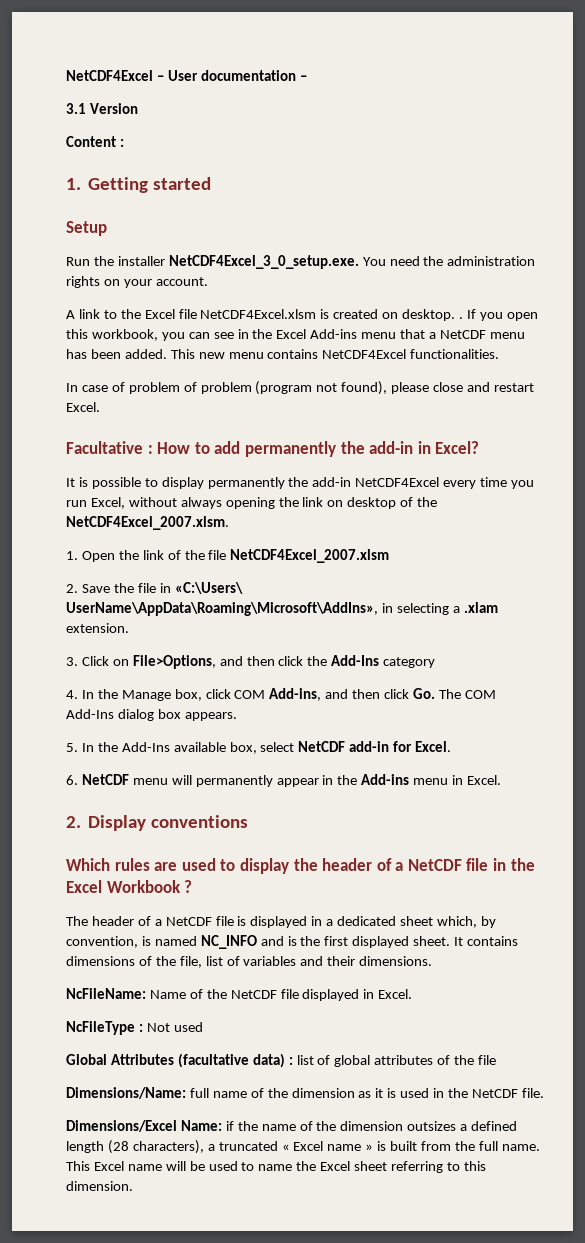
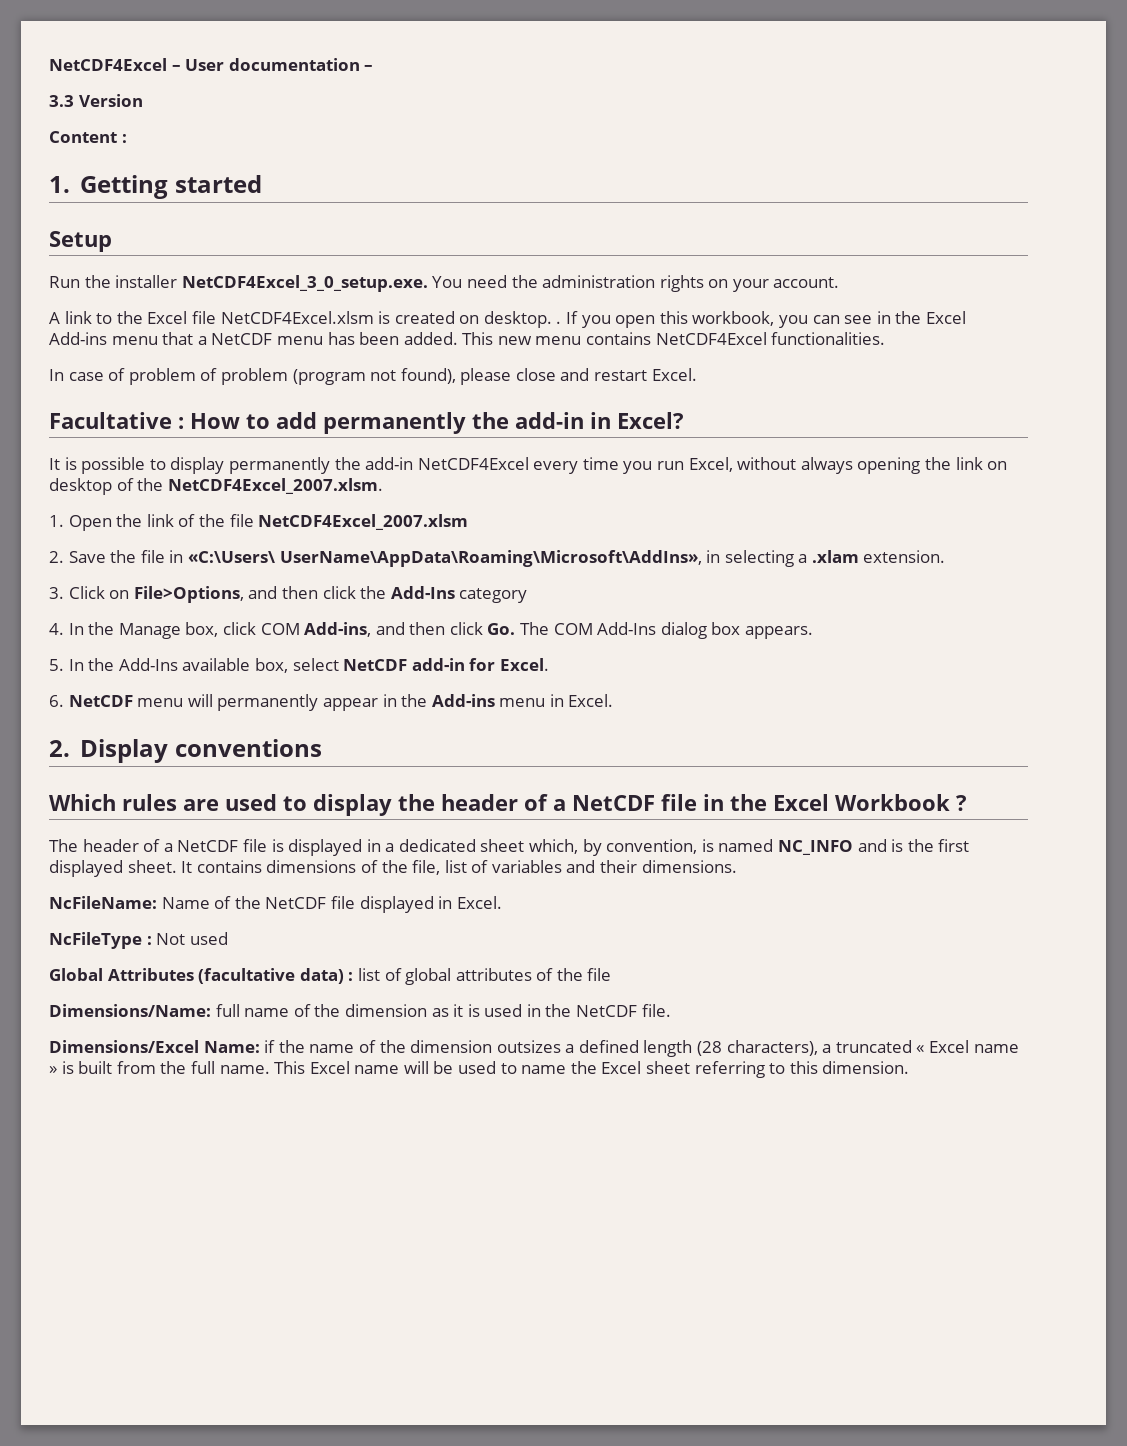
- 3.1 Version
+ 3.3 Version

